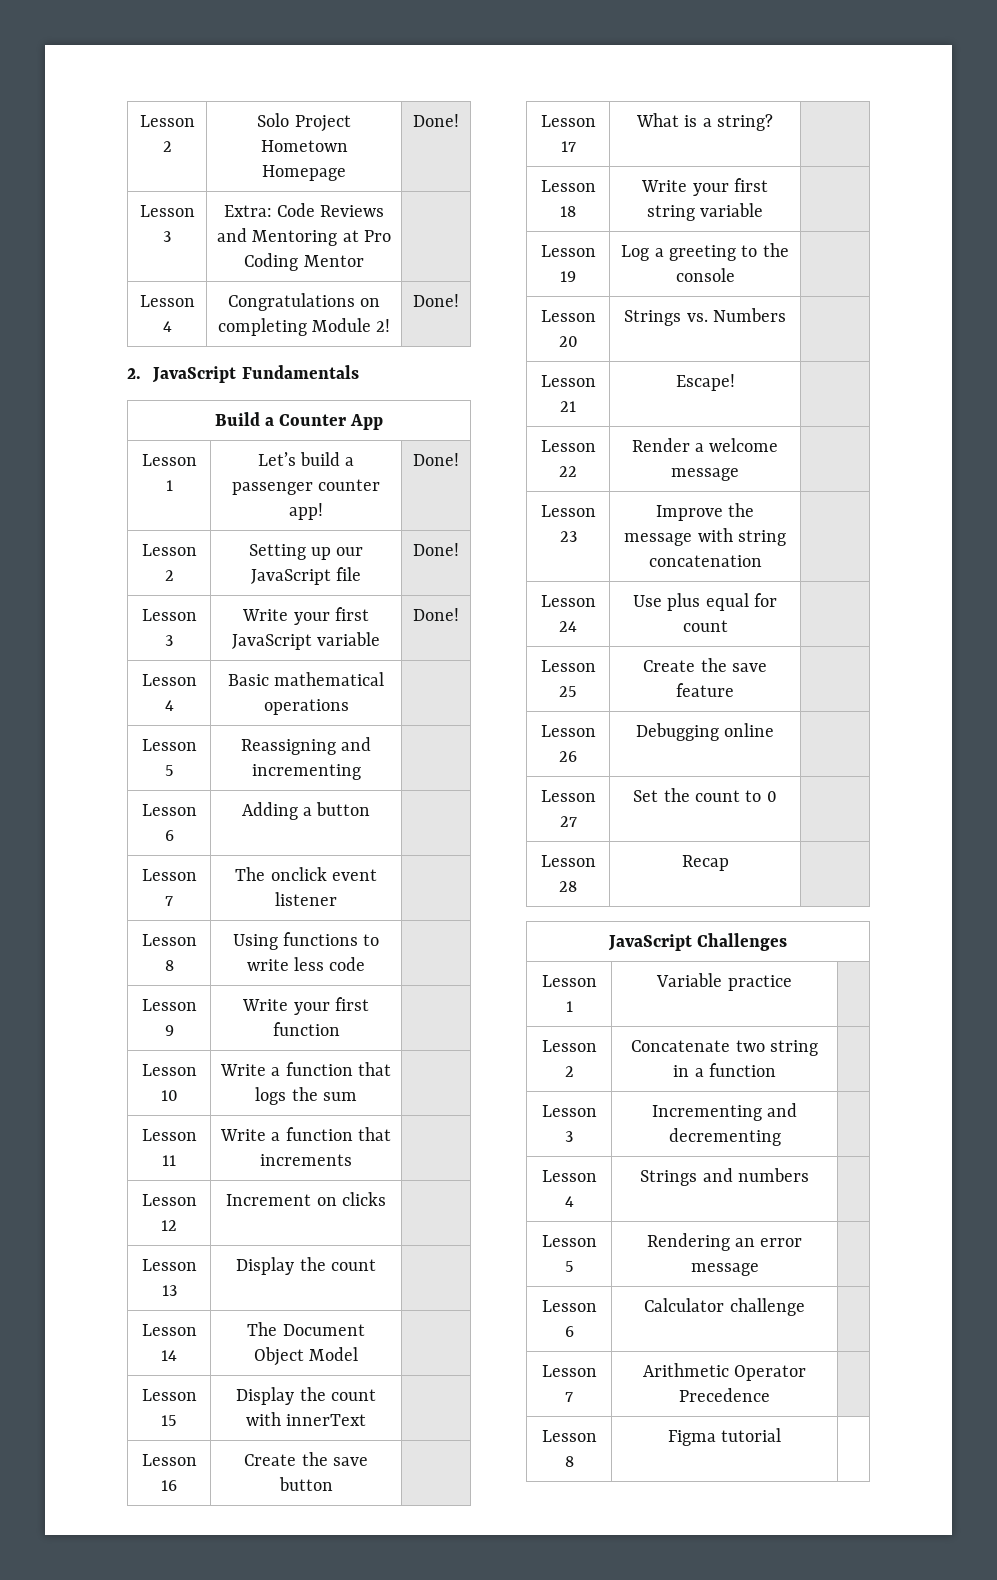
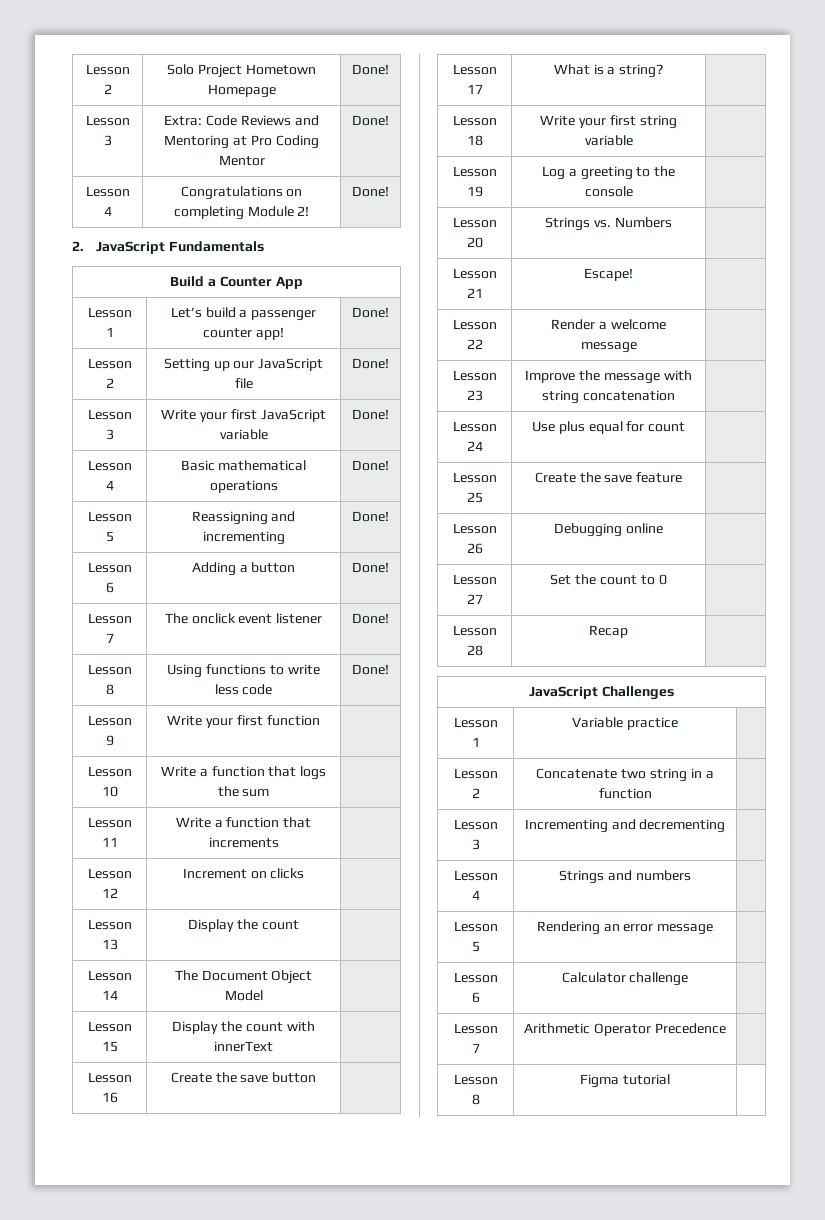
- Lesson 3 | Extra: Code Reviews and Mentoring at Pro Coding Mentor |
+ Lesson 3 | Extra: Code Reviews and Mentoring at Pro Coding Mentor | Done!
- Lesson 4 | Basic mathematical operations |
+ Lesson 4 | Basic mathematical operations | Done!
- Lesson 5 | Reassigning and incrementing |
+ Lesson 5 | Reassigning and incrementing | Done!
- Lesson 6 | Adding a button |
+ Lesson 6 | Adding a button | Done!
- Lesson 7 | The onclick event listener |
+ Lesson 7 | The onclick event listener | Done!
- Lesson 8 | Using functions to write less code |
+ Lesson 8 | Using functions to write less code | Done!

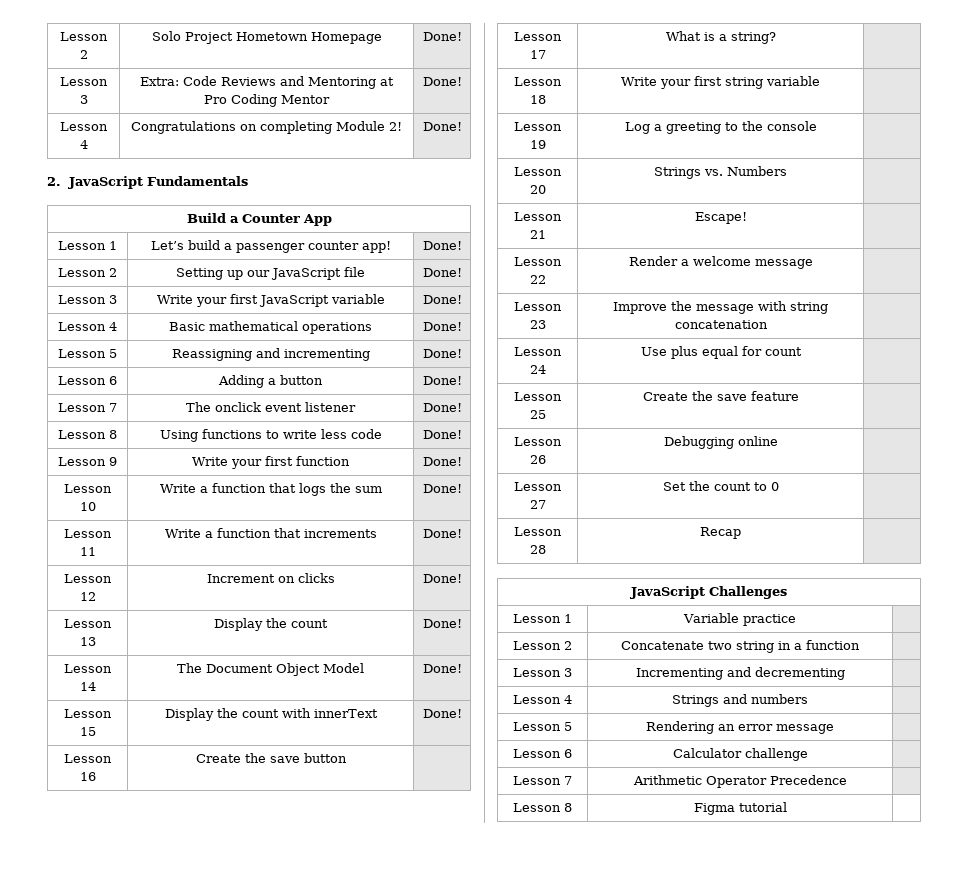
- Lesson 9 | Write your first function |
+ Lesson 9 | Write your first function | Done!
- Lesson 10 | Write a function that logs the sum |
+ Lesson 10 | Write a function that logs the sum | Done!
- Lesson 11 | Write a function that increments |
+ Lesson 11 | Write a function that increments | Done!
- Lesson 12 | Increment on clicks |
+ Lesson 12 | Increment on clicks | Done!
- Lesson 13 | Display the count |
+ Lesson 13 | Display the count | Done!
- Lesson 14 | The Document Object Model |
+ Lesson 14 | The Document Object Model | Done!
- Lesson 15 | Display the count with innerText |
+ Lesson 15 | Display the count with innerText | Done!

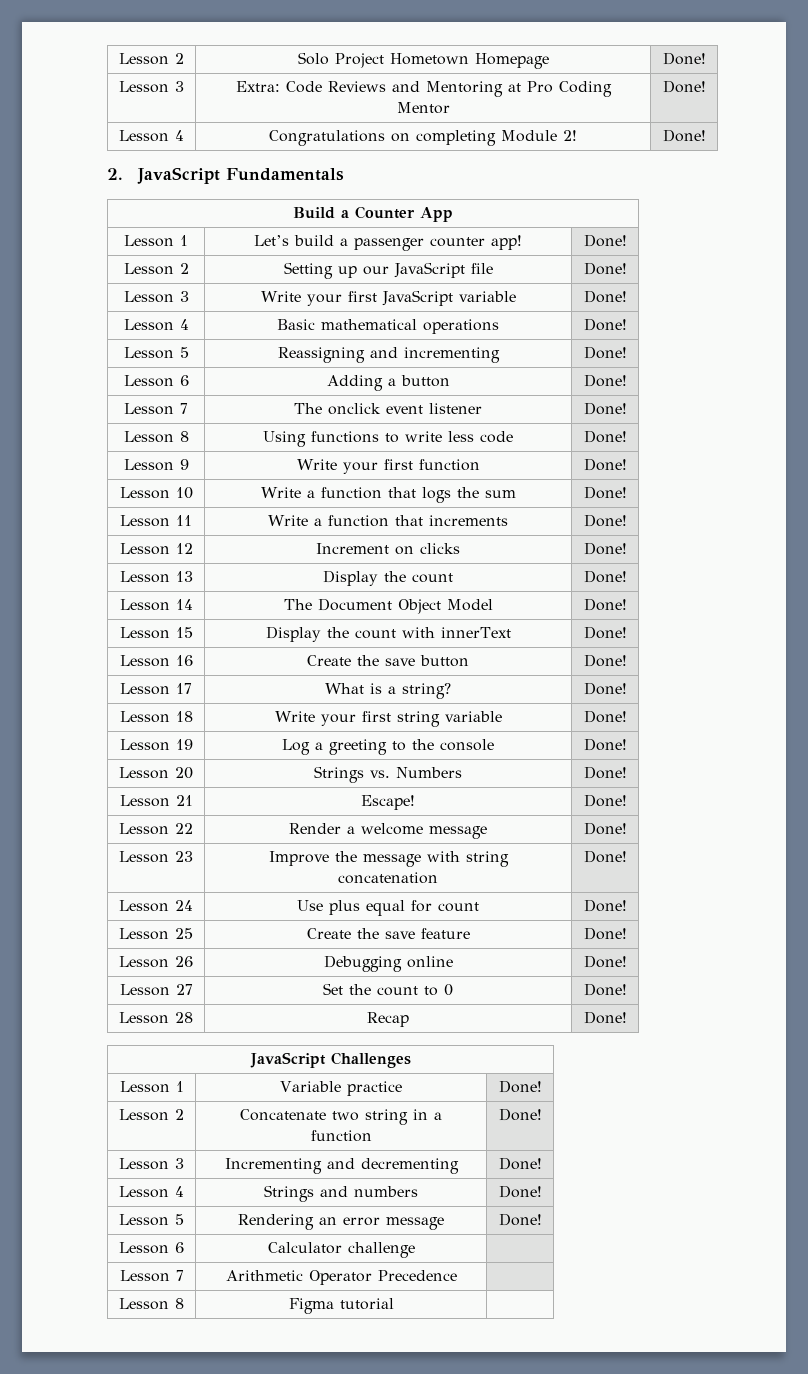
- Lesson 16 | Create the save button |
+ Lesson 16 | Create the save button | Done!
- Lesson 17 | What is a string? |
+ Lesson 17 | What is a string? | Done!
- Lesson 18 | Write your first string variable |
+ Lesson 18 | Write your first string variable | Done!
- Lesson 19 | Log a greeting to the console |
+ Lesson 19 | Log a greeting to the console | Done!
- Lesson 20 | Strings vs. Numbers |
+ Lesson 20 | Strings vs. Numbers | Done!
- Lesson 21 | Escape! |
+ Lesson 21 | Escape! | Done!
- Lesson 22 | Render a welcome message |
+ Lesson 22 | Render a welcome message | Done!
- Lesson 23 | Improve the message with string concatenation |
+ Lesson 23 | Improve the message with string concatenation | Done!
- Lesson 24 | Use plus equal for count |
+ Lesson 24 | Use plus equal for count | Done!
- Lesson 25 | Create the save feature |
+ Lesson 25 | Create the save feature | Done!
- Lesson 26 | Debugging online |
+ Lesson 26 | Debugging online | Done!
- Lesson 27 | Set the count to 0 |
+ Lesson 27 | Set the count to 0 | Done!
- Lesson 28 | Recap |
+ Lesson 28 | Recap | Done!
- Lesson 1 | Variable practice |
+ Lesson 1 | Variable practice | Done!
- Lesson 2 | Concatenate two string in a function |
+ Lesson 2 | Concatenate two string in a function | Done!
- Lesson 3 | Incrementing and decrementing |
+ Lesson 3 | Incrementing and decrementing | Done!
- Lesson 4 | Strings and numbers |
+ Lesson 4 | Strings and numbers | Done!
- Lesson 5 | Rendering an error message |
+ Lesson 5 | Rendering an error message | Done!

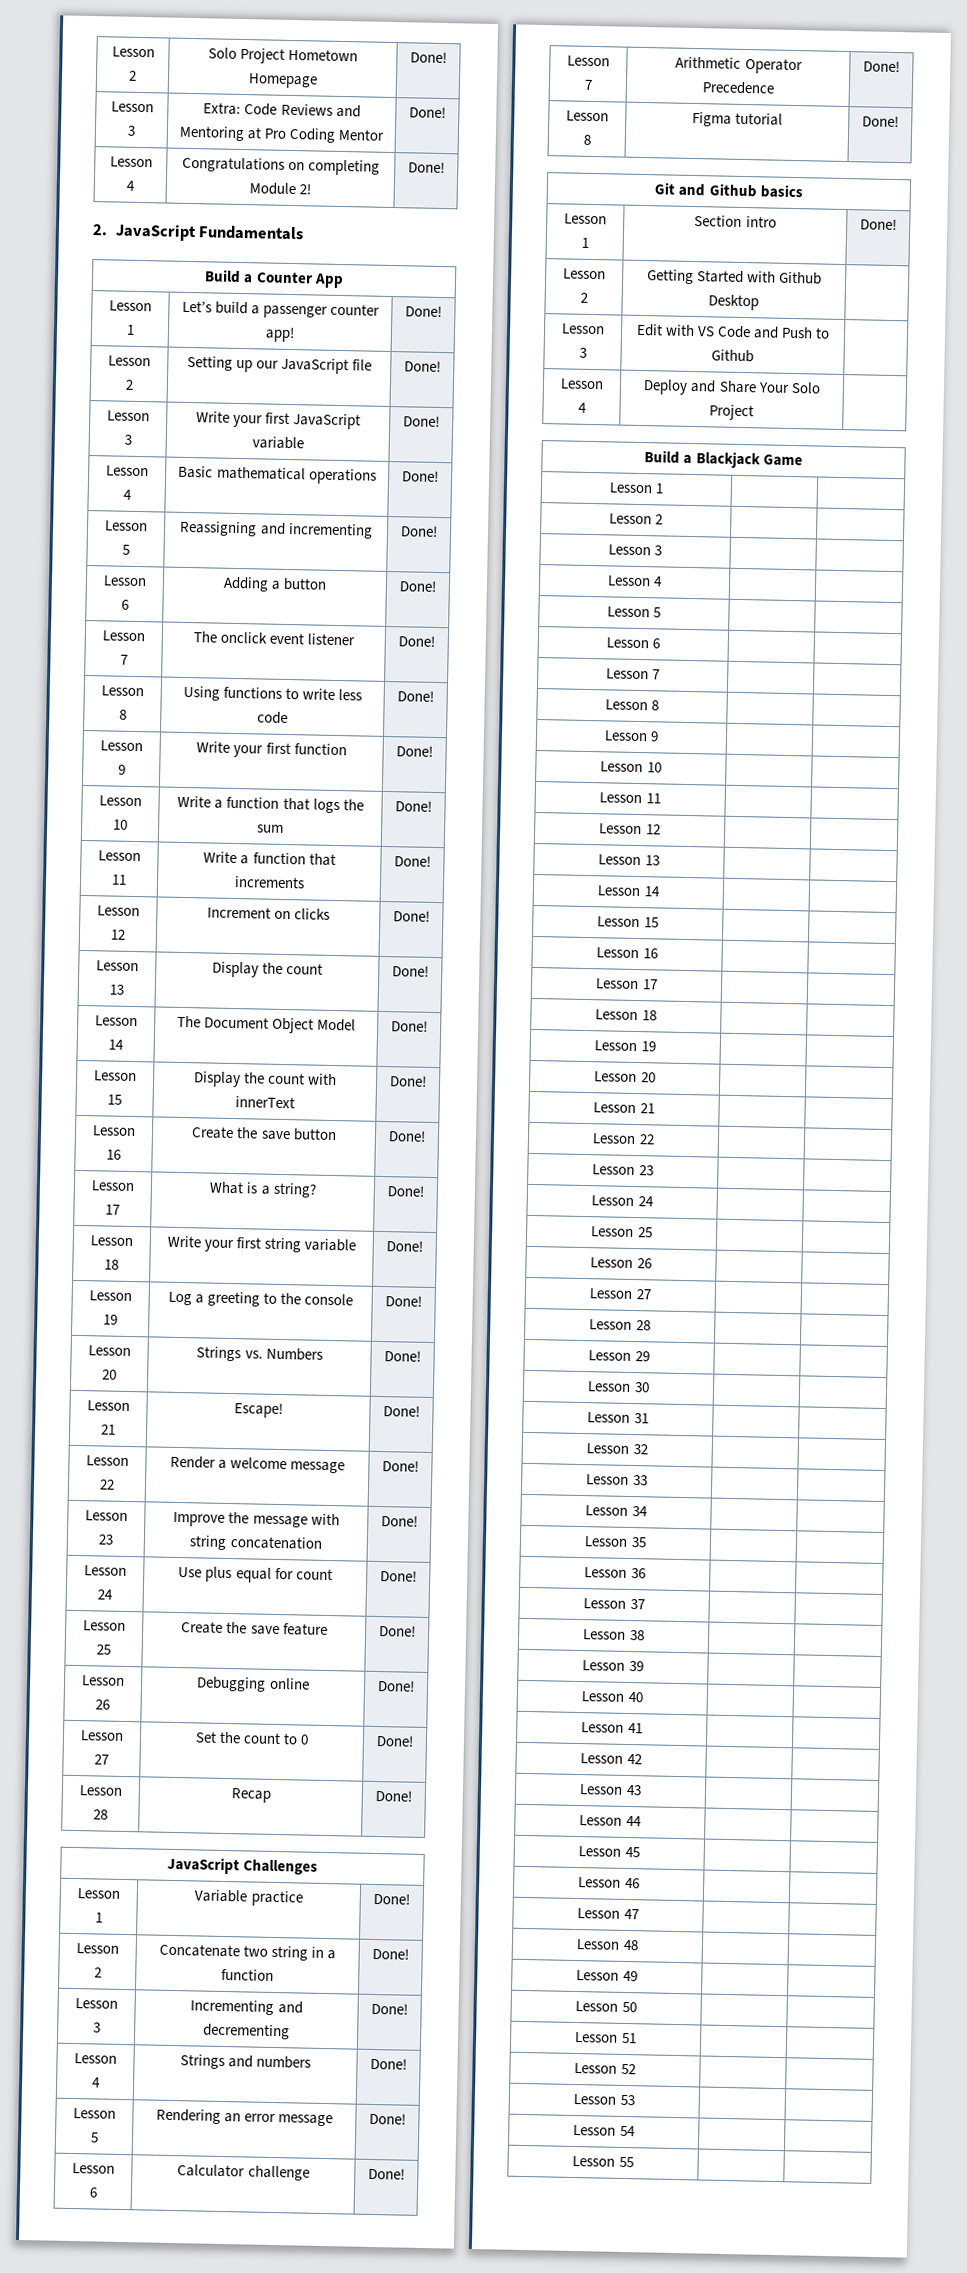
- Lesson 6 | Calculator challenge |
+ Lesson 6 | Calculator challenge | Done!
- Lesson 7 | Arithmetic Operator Precedence |
+ Lesson 7 | Arithmetic Operator Precedence | Done!
- Lesson 8 | Figma tutorial |
+ Lesson 8 | Figma tutorial | Done!
+ Git and Github basics
+ Lesson 1 | Section intro | Done!
+ Lesson 2 | Getting Started with Github Desktop |
+ Lesson 3 | Edit with VS Code and Push to Github |
+ Lesson 4 | Deploy and Share Your Solo Project |
+ Build a Blackjack Game
+ Lesson 1 | |
+ Lesson 2 | |
+ Lesson 3 | |
+ Lesson 4 | |
+ Lesson 5 | |
+ Lesson 6 | |
+ Lesson 7 | |
+ Lesson 8 | |
+ Lesson 9 | |
+ Lesson 10 | |
+ Lesson 11 | |
+ Lesson 12 | |
+ Lesson 13 | |
+ Lesson 14 | |
+ Lesson 15 | |
+ Lesson 16 | |
+ Lesson 17 | |
+ Lesson 18 | |
+ Lesson 19 | |
+ Lesson 20 | |
+ Lesson 21 | |
+ Lesson 22 | |
+ Lesson 23 | |
+ Lesson 24 | |
+ Lesson 25 | |
+ Lesson 26 | |
+ Lesson 27 | |
+ Lesson 28 | |
+ Lesson 29 | |
+ Lesson 30 | |
+ Lesson 31 | |
+ Lesson 32 | |
+ Lesson 33 | |
+ Lesson 34 | |
+ Lesson 35 | |
+ Lesson 36 | |
+ Lesson 37 | |
+ Lesson 38 | |
+ Lesson 39 | |
+ Lesson 40 | |
+ Lesson 41 | |
+ Lesson 42 | |
+ Lesson 43 | |
+ Lesson 44 | |
+ Lesson 45 | |
+ Lesson 46 | |
+ Lesson 47 | |
+ Lesson 48 | |
+ Lesson 49 | |
+ Lesson 50 | |
+ Lesson 51 | |
+ Lesson 52 | |
+ Lesson 53 | |
+ Lesson 54 | |
+ Lesson 55 | |

